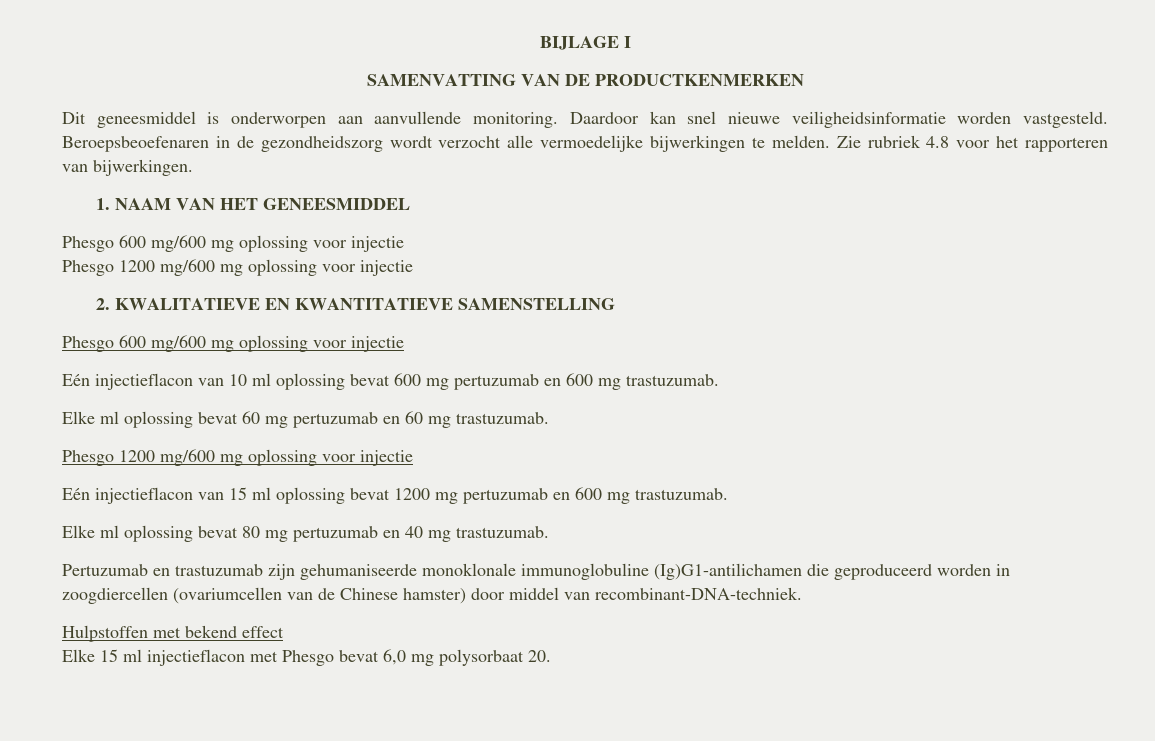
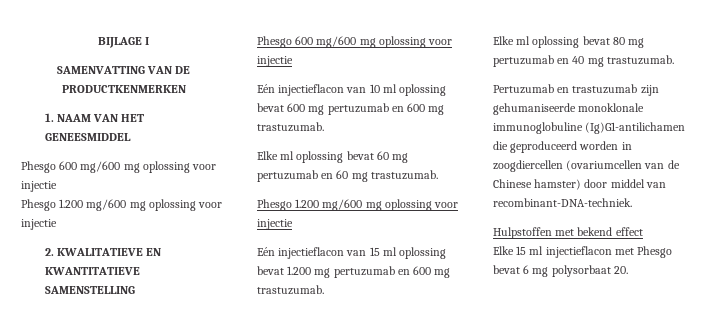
- Dit geneesmiddel is onderworpen aan aanvullende monitoring. Daardoor kan snel nieuwe veiligheidsinformatie worden vastgesteld. Beroepsbeoefenaren in de gezondheidszorg wordt verzocht alle vermoedelijke bijwerkingen te melden. Zie rubriek 4.8 voor het rapporteren van bijwerkingen.
  1. NAAM VAN HET GENEESMIDDEL
  Phesgo 600 mg/600 mg oplossing voor injectie
- Phesgo 1200 mg/600 mg oplossing voor injectie
+ Phesgo 1.200 mg/600 mg oplossing voor injectie
  Elke ml oplossing bevat 60 mg pertuzumab en 60 mg trastuzumab.
- Phesgo 1200 mg/600 mg oplossing voor injectie
+ Phesgo 1.200 mg/600 mg oplossing voor injectie
- Eén injectieflacon van 15 ml oplossing bevat 1200 mg pertuzumab en 600 mg trastuzumab.
+ Eén injectieflacon van 15 ml oplossing bevat 1.200 mg pertuzumab en 600 mg trastuzumab.
- Elke 15 ml injectieflacon met Phesgo bevat 6,0 mg polysorbaat 20.
+ Elke 15 ml injectieflacon met Phesgo bevat 6 mg polysorbaat 20.

